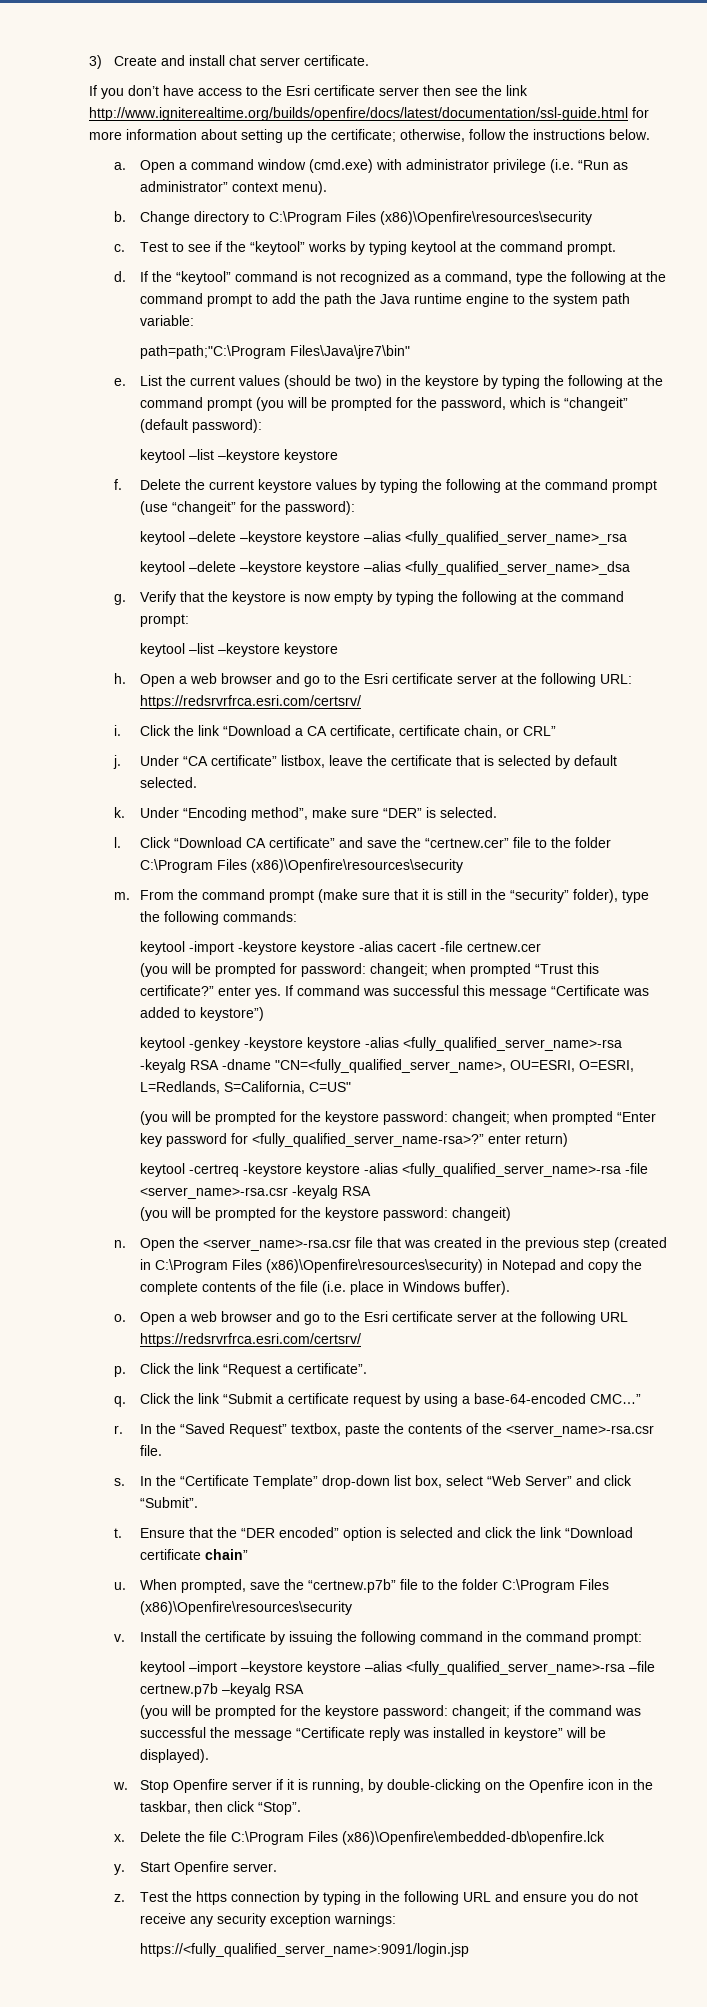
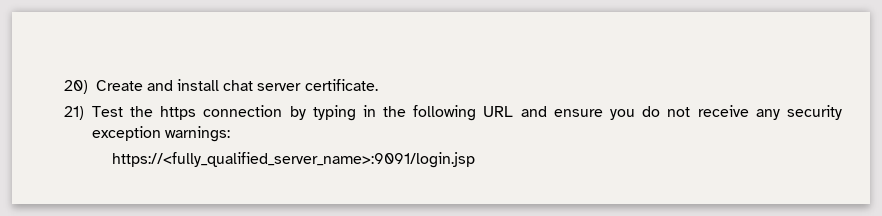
- 3) Create and install chat server certificate.
+ 20) Create and install chat server certificate.
- If you don’t have access to the Esri certificate server then see the link http://www.igniterealtime.org/builds/openfire/docs/latest/documentation/ssl-guide.html for more information about setting up the certificate; otherwise, follow the instructions below.
- a. Open a command window (cmd.exe) with administrator privilege (i.e. “Run as administrator” context menu).
- b. Change directory to C:\Program Files (x86)\Openfire\resources\security
- c. Test to see if the “keytool” works by typing keytool at the command prompt.
- d. If the “keytool” command is not recognized as a command, type the following at the command prompt to add the path the Java runtime engine to the system path variable:
- path=path;"C:\Program Files\Java\jre7\bin"
- e. List the current values (should be two) in the keystore by typing the following at the command prompt (you will be prompted for the password, which is “changeit” (default password):
- keytool –list –keystore keystore
- f. Delete the current keystore values by typing the following at the command prompt (use “changeit” for the password):
- keytool –delete –keystore keystore –alias <fully_qualified_server_name>_rsa
- keytool –delete –keystore keystore –alias <fully_qualified_server_name>_dsa
- g. Verify that the keystore is now empty by typing the following at the command prompt:
- keytool –list –keystore keystore
- h. Open a web browser and go to the Esri certificate server at the following URL: https://redsrvrfrca.esri.com/certsrv/
- i. Click the link “Download a CA certificate, certificate chain, or CRL”
- j. Under “CA certificate” listbox, leave the certificate that is selected by default selected.
- k. Under “Encoding method”, make sure “DER” is selected.
- l. Click “Download CA certificate” and save the “certnew.cer” file to the folder C:\Program Files (x86)\Openfire\resources\security
- m. From the command prompt (make sure that it is still in the “security” folder), type the following commands:
- keytool -import -keystore keystore -alias cacert -file certnew.cer
- (you will be prompted for password: changeit; when prompted “Trust this certificate?” enter yes. If command was successful this message “Certificate was added to keystore”)
- keytool -genkey -keystore keystore -alias <fully_qualified_server_name>-rsa -keyalg RSA -dname "CN=<fully_qualified_server_name>, OU=ESRI, O=ESRI, L=Redlands, S=California, C=US"
- (you will be prompted for the keystore password: changeit; when prompted “Enter key password for <fully_qualified_server_name-rsa>?” enter return)
- keytool -certreq -keystore keystore -alias <fully_qualified_server_name>-rsa -file <server_name>-rsa.csr -keyalg RSA
- (you will be prompted for the keystore password: changeit)
- n. Open the <server_name>-rsa.csr file that was created in the previous step (created in C:\Program Files (x86)\Openfire\resources\security) in Notepad and copy the complete contents of the file (i.e. place in Windows buffer).
- o. Open a web browser and go to the Esri certificate server at the following URL https://redsrvrfrca.esri.com/certsrv/
- p. Click the link “Request a certificate”.
- q. Click the link “Submit a certificate request by using a base-64-encoded CMC…”
- r. In the “Saved Request” textbox, paste the contents of the <server_name>-rsa.csr file.
- s. In the “Certificate Template” drop-down list box, select “Web Server” and click “Submit”.
- t. Ensure that the “DER encoded” option is selected and click the link “Download certificate chain”
- u. When prompted, save the “certnew.p7b” file to the folder C:\Program Files (x86)\Openfire\resources\security
- v. Install the certificate by issuing the following command in the command prompt:
- keytool –import –keystore keystore –alias <fully_qualified_server_name>-rsa –file certnew.p7b –keyalg RSA
- (you will be prompted for the keystore password: changeit; if the command was successful the message “Certificate reply was installed in keystore” will be displayed).
- w. Stop Openfire server if it is running, by double-clicking on the Openfire icon in the taskbar, then click “Stop”.
- x. Delete the file C:\Program Files (x86)\Openfire\embedded-db\openfire.lck
- y. Start Openfire server.
- z. Test the https connection by typing in the following URL and ensure you do not receive any security exception warnings:
+ 21) Test the https connection by typing in the following URL and ensure you do not receive any security exception warnings:

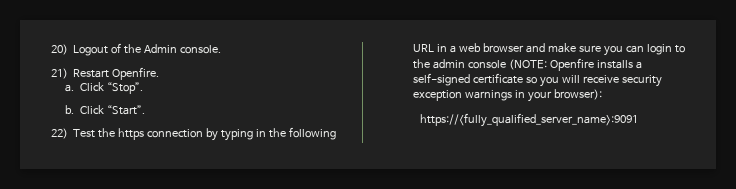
- 20) Create and install chat server certificate.
- 21) Test the https connection by typing in the following URL and ensure you do not receive any security exception warnings:
- https://<fully_qualified_server_name>:9091/login.jsp
+ 20) Logout of the Admin console.
+ 21) Restart Openfire.
+ a. Click “Stop”.
+ b. Click “Start”.
+ 22) Test the https connection by typing in the following URL in a web browser and make sure you can login to the admin console (NOTE: Openfire installs a self-signed certificate so you will receive security exception warnings in your browser):
+ https://<fully_qualified_server_name>:9091

